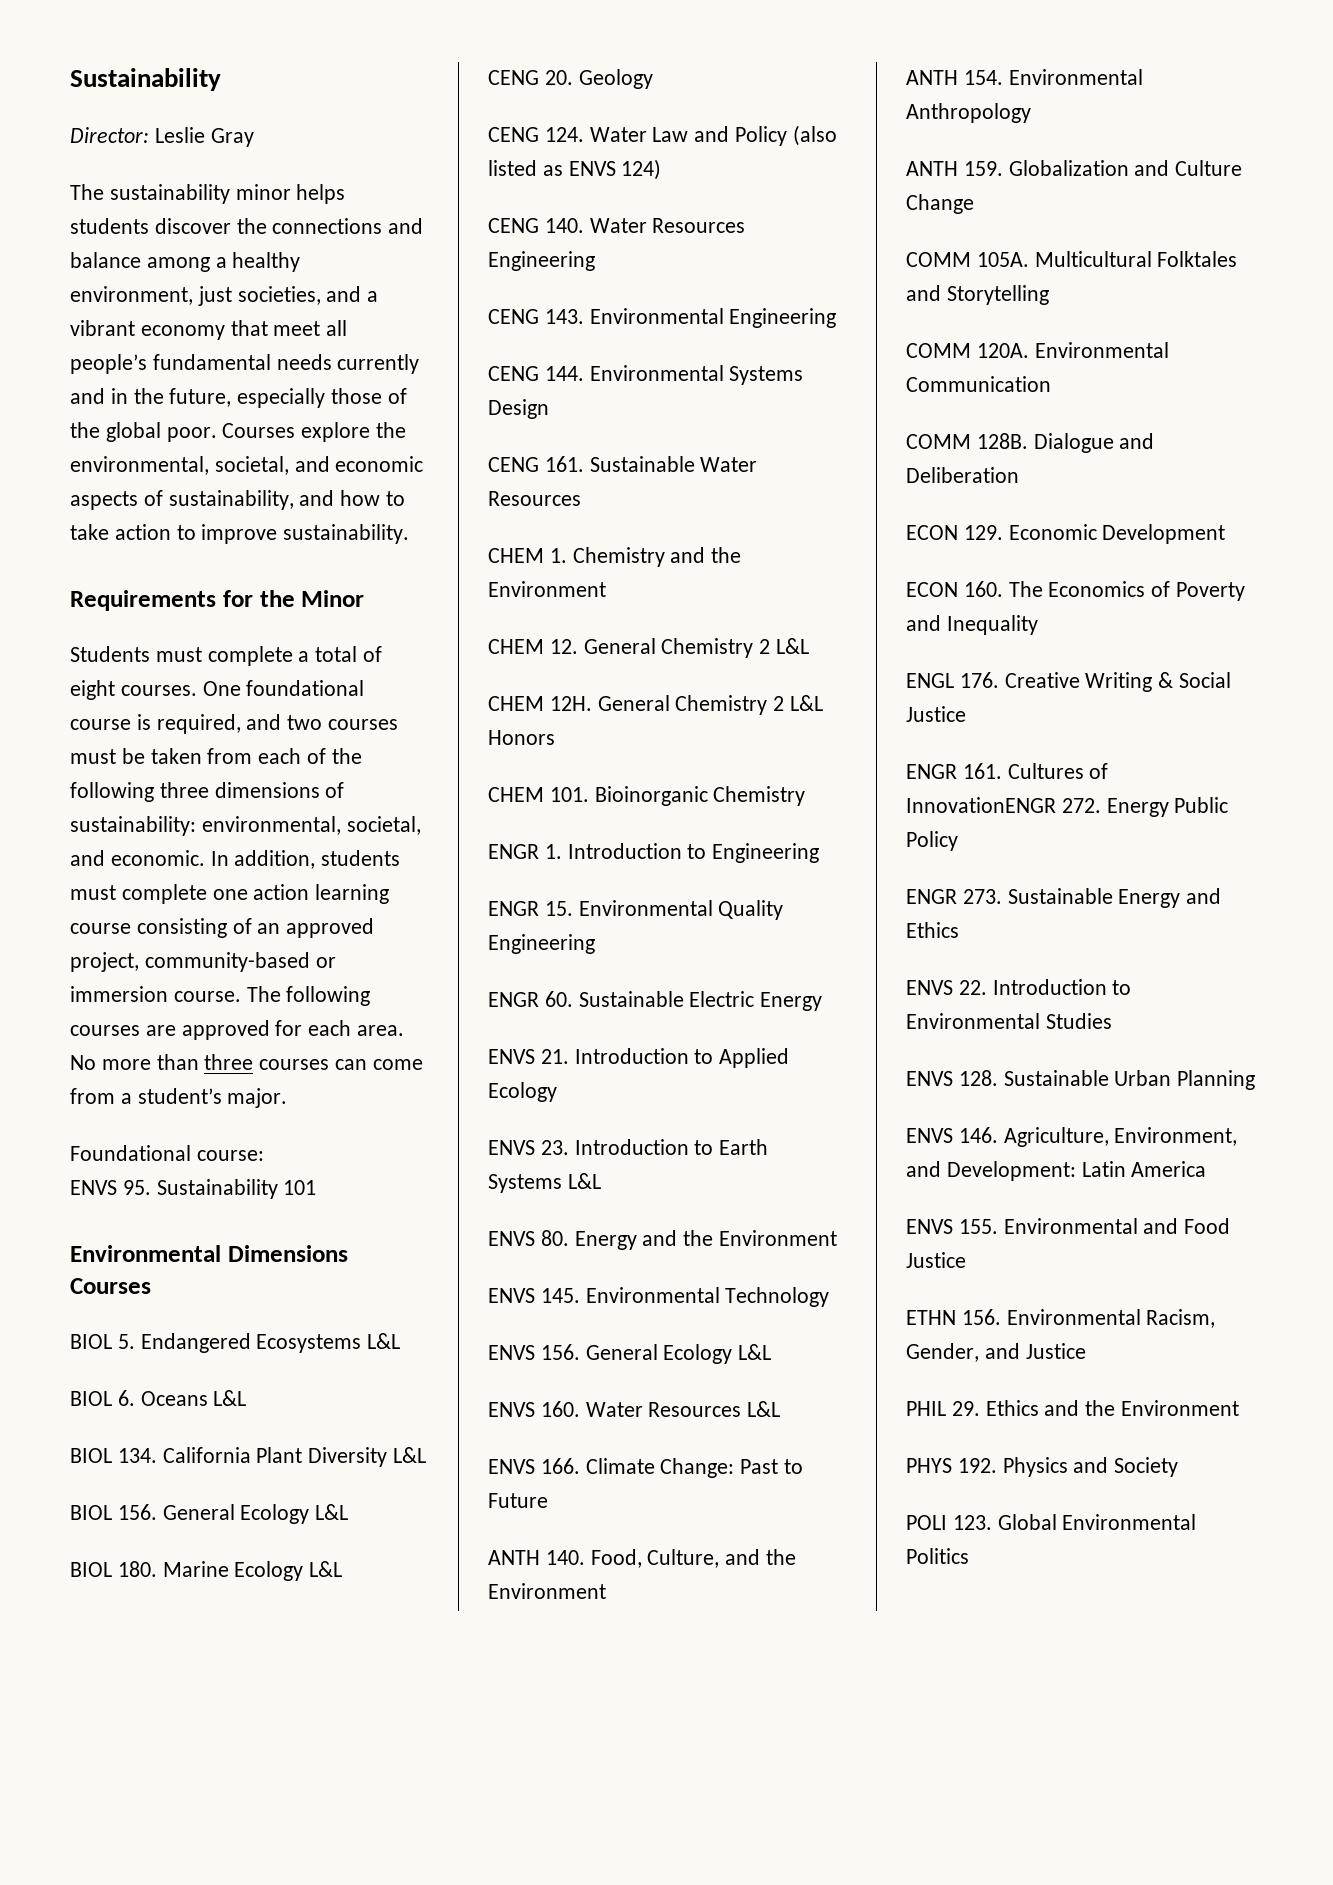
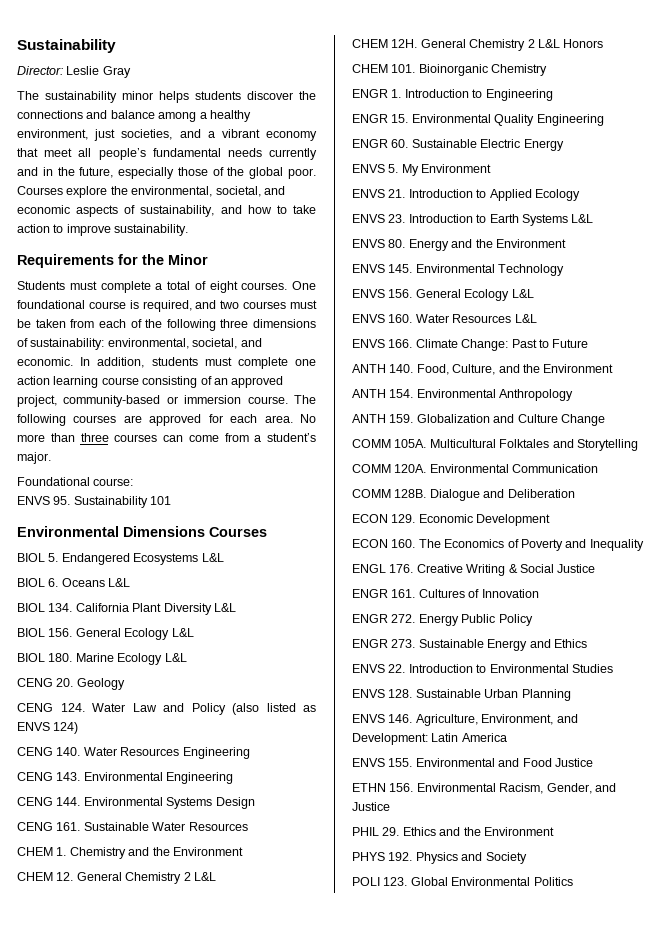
+ ENVS 5. My Environment
- ENGR 161. Cultures of InnovationENGR 272. Energy Public Policy
+ ENGR 161. Cultures of Innovation
+ ENGR 272. Energy Public Policy

